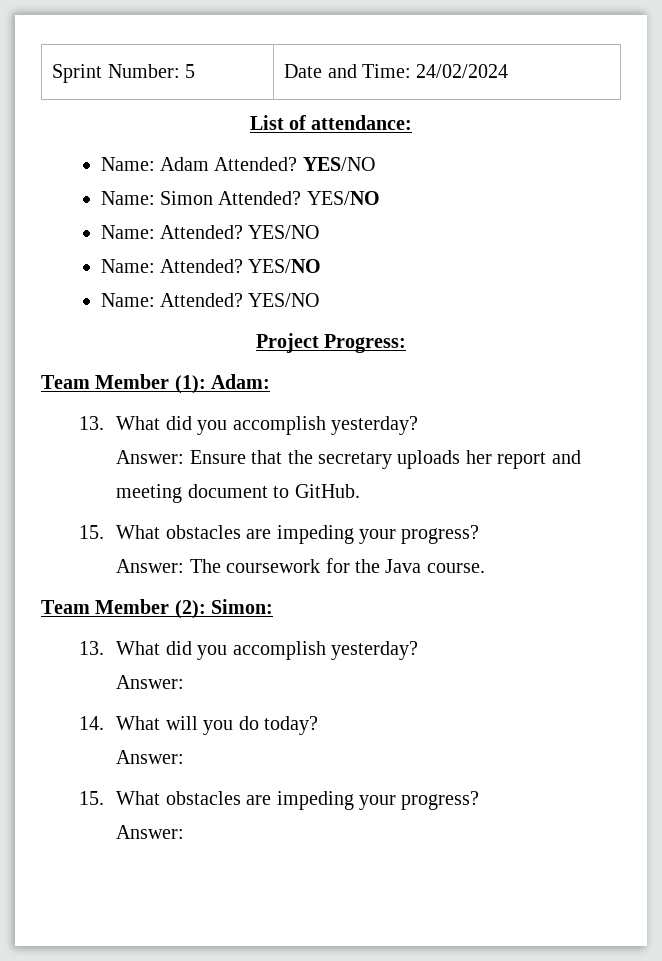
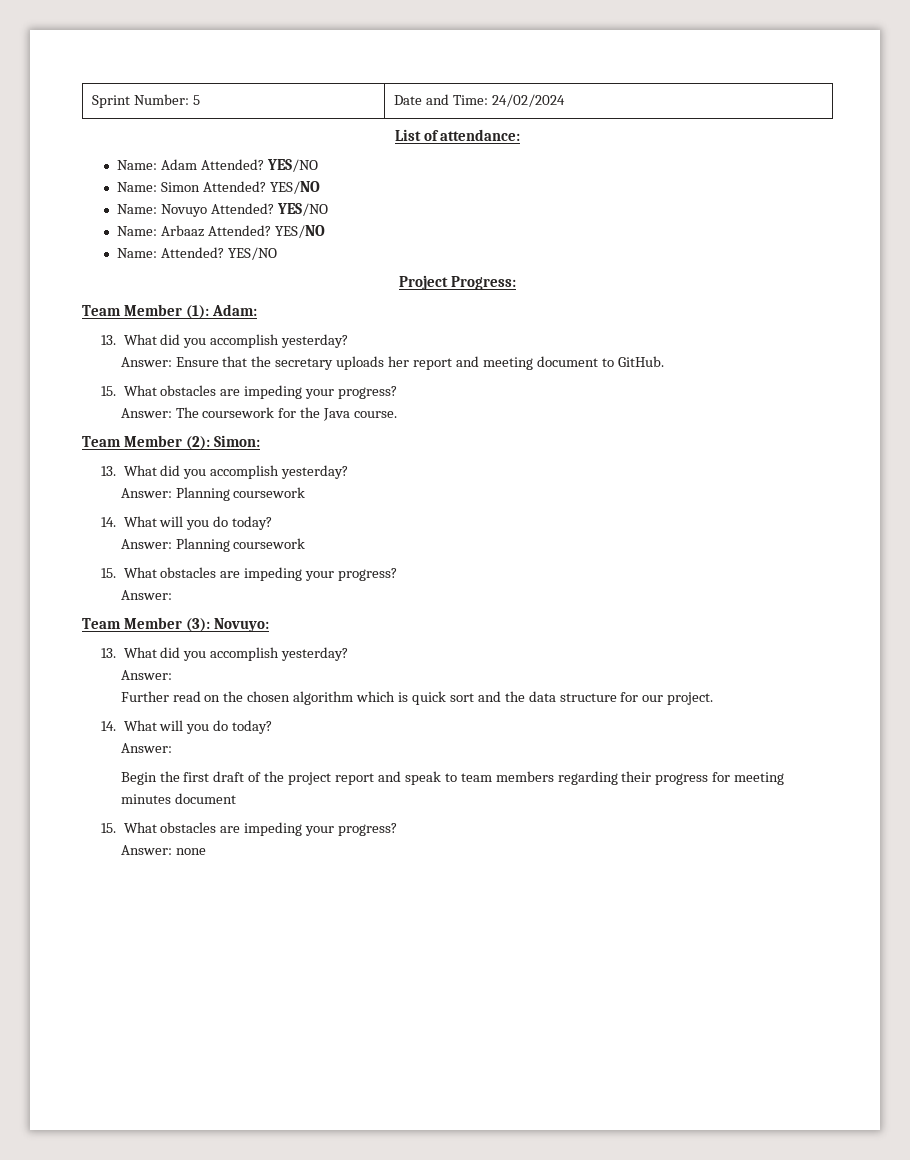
  Name: Simon Attended? YES/NO
- Name: Attended? YES/NO
- Name: Attended?
+ Name: Novuyo Attended? YES/NO
+ Name: Arbaaz Attended?
  Team Member (2): Simon:
  13. What did you accomplish yesterday?
+ Answer: Planning coursework
+ 14. What will you do today?
+ Answer: Planning coursework
+ 15. What obstacles are impeding your progress?
  Answer:
+ Team Member (3): Novuyo:
+ 13. What did you accomplish yesterday?
+ Answer:
+ Further read on the chosen algorithm which is quick sort and the data structure for our project.
  14. What will you do today?
  Answer:
+ Begin the first draft of the project report and speak to team members regarding their progress for meeting minutes document
  15. What obstacles are impeding your progress?
- Answer:
+ Answer: none

